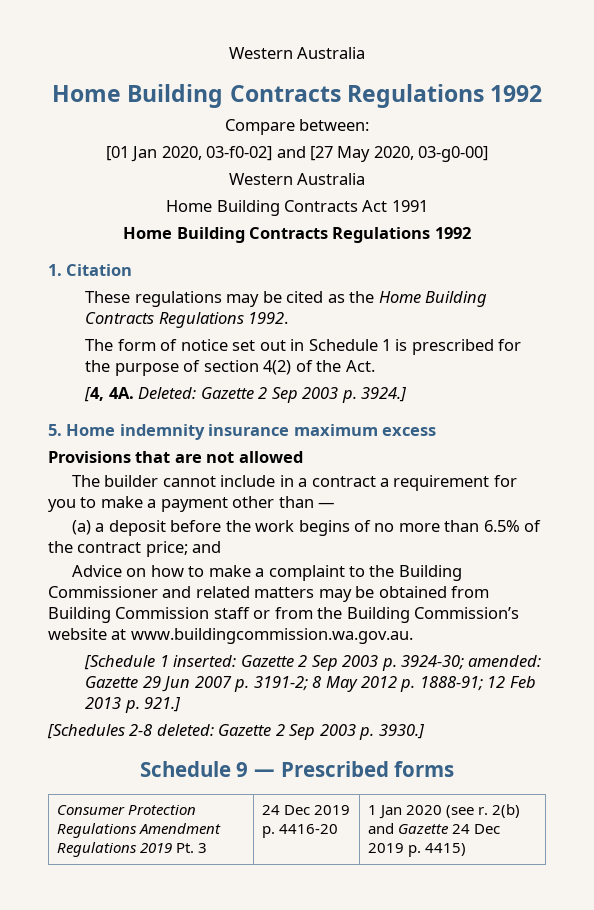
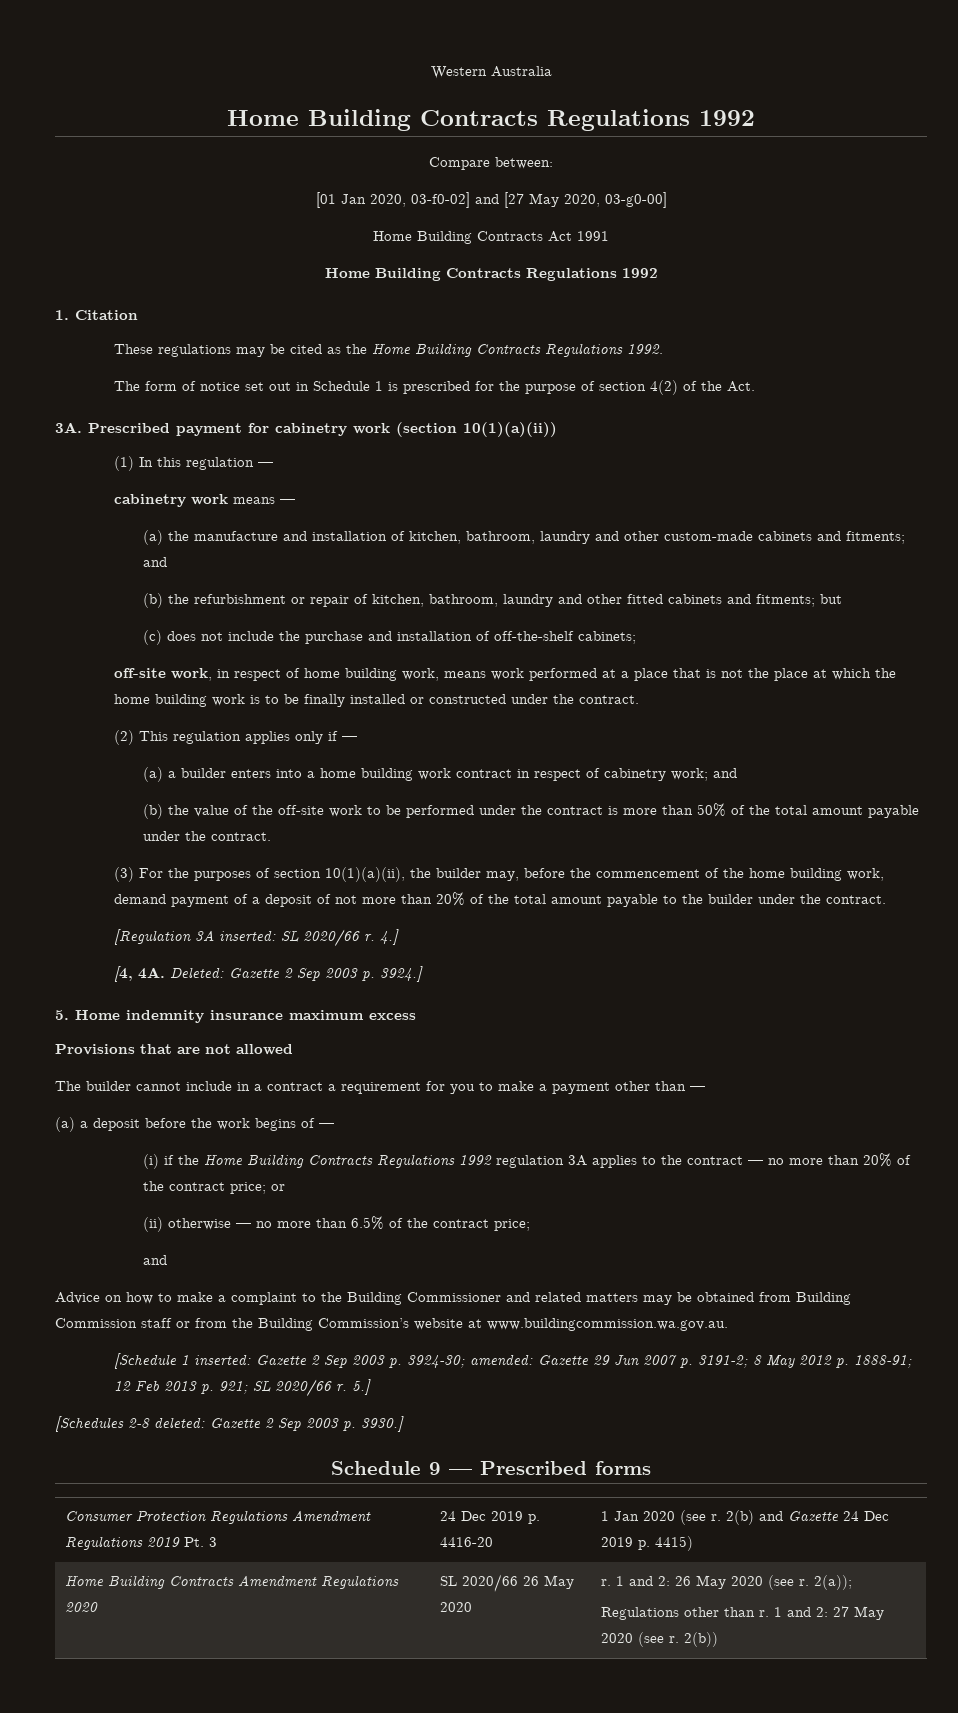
  [01 Jan 2020, 03-f0-02] and [27 May 2020, 03-g0-00]
- Western Australia
+ 3A. Prescribed payment for cabinetry work (section 10(1)(a)(ii))
+ (1) In this regulation —
+ cabinetry work means —
+ (a) the manufacture and installation of kitchen, bathroom, laundry and other custom-made cabinets and fitments; and
+ (b) the refurbishment or repair of kitchen, bathroom, laundry and other fitted cabinets and fitments; but
+ (c) does not include the purchase and installation of off-the-shelf cabinets;
+ off-site work, in respect of home building work, means work performed at a place that is not the place at which the home building work is to be finally installed or constructed under the contract.
+ (2) This regulation applies only if —
+ (a) a builder enters into a home building work contract in respect of cabinetry work; and
+ (b) the value of the off-site work to be performed under the contract is more than 50% of the total amount payable under the contract.
+ (3) For the purposes of section 10(1)(a)(ii), the builder may, before the commencement of the home building work, demand payment of a deposit of not more than 20% of the total amount payable to the builder under the contract.
+ [Regulation 3A inserted: SL 2020/66 r. 4.]
- (a) a deposit before the work begins of no more than 6.5% of the contract price; and
+ (a) a deposit before the work begins of —
+ (i) if the Home Building Contracts Regulations 1992 regulation 3A applies to the contract — no more than 20% of the contract price; or
+ (ii) otherwise — no more than 6.5% of the contract price;
+ and
- [Schedule 1 inserted: Gazette 2 Sep 2003 p. 3924-30; amended: Gazette 29 Jun 2007 p. 3191-2; 8 May 2012 p. 1888-91; 12 Feb 2013 p. 921.]
+ [Schedule 1 inserted: Gazette 2 Sep 2003 p. 3924-30; amended: Gazette 29 Jun 2007 p. 3191-2; 8 May 2012 p. 1888-91; 12 Feb 2013 p. 921; SL 2020/66 r. 5.]
+ Home Building Contracts Amendment Regulations 2020 | SL 2020/66 26 May 2020 | r. 1 and 2: 26 May 2020 (see r. 2(a));
+ Regulations other than r. 1 and 2: 27 May 2020 (see r. 2(b))

